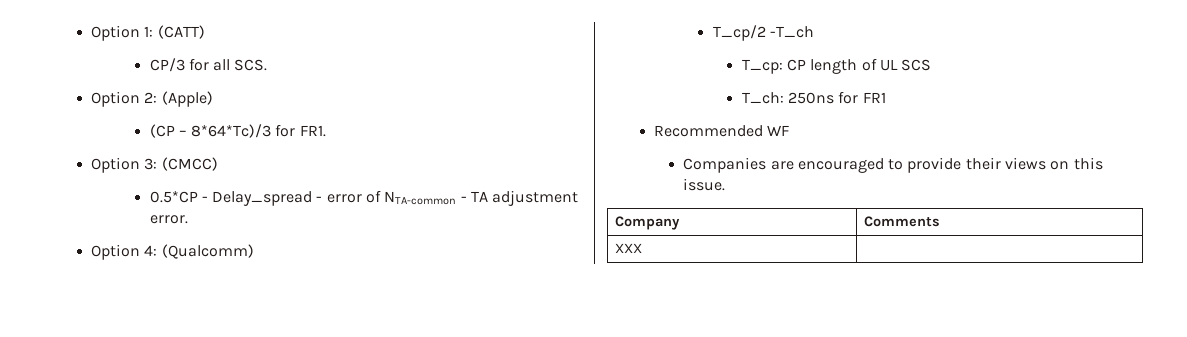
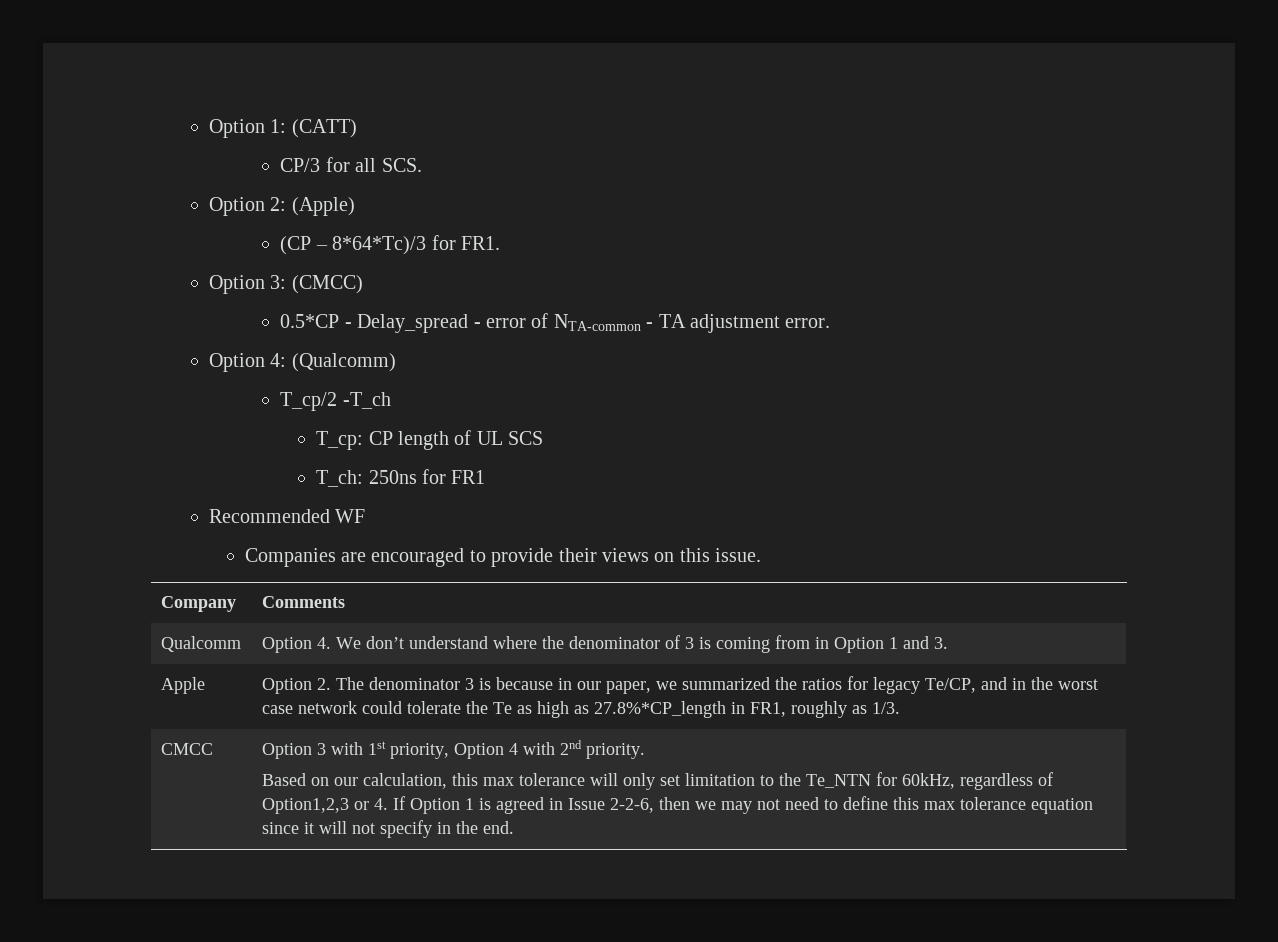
- XXX |
+ Qualcomm | Option 4. We don’t understand where the denominator of 3 is coming from in Option 1 and 3.
+ Apple | Option 2. The denominator 3 is because in our paper, we summarized the ratios for legacy Te/CP, and in the worst case network could tolerate the Te as high as 27.8%*CP_length in FR1, roughly as 1/3.
+ CMCC | Option 3 with 1st priority, Option 4 with 2nd priority.
+ Based on our calculation, this max tolerance will only set limitation to the Te_NTN for 60kHz, regardless of Option1,2,3 or 4. If Option 1 is agreed in Issue 2-2-6, then we may not need to define this max tolerance equation since it will not specify in the end.

